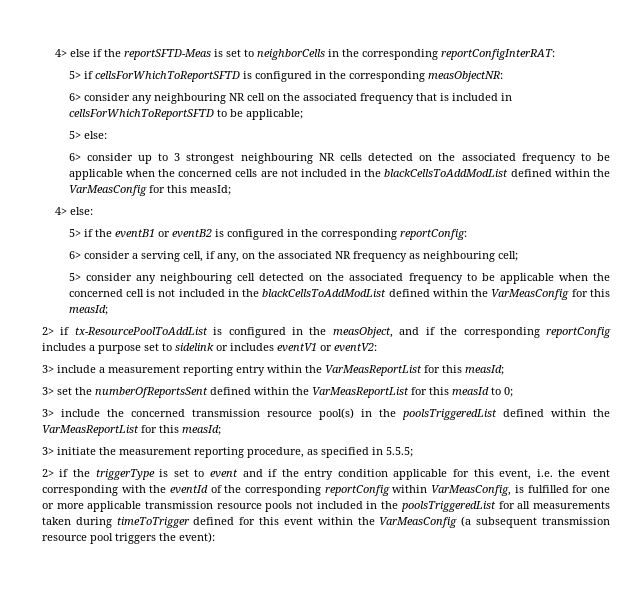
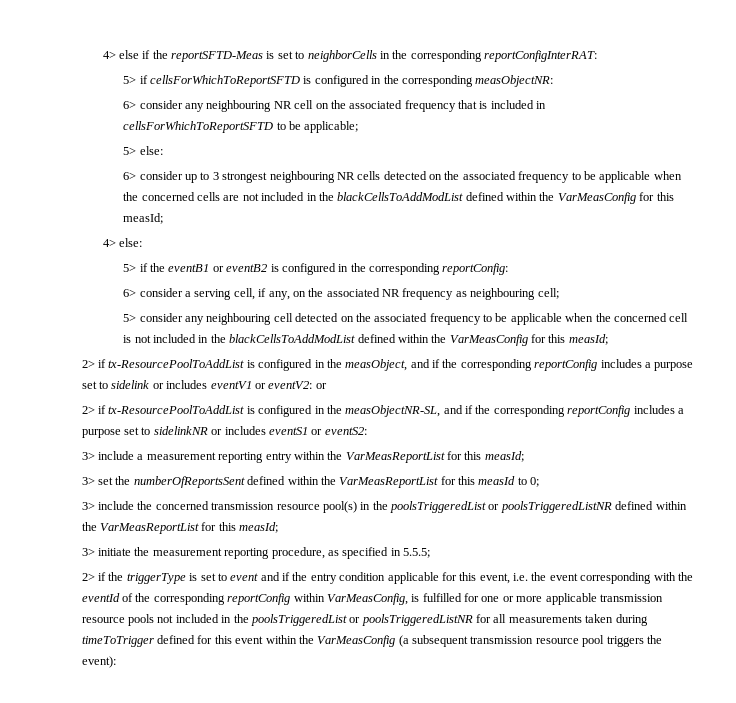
- 2> if tx-ResourcePoolToAddList is configured in the measObject, and if the corresponding reportConfig includes a purpose set to sidelink or includes eventV1 or eventV2:
+ 2> if tx-ResourcePoolToAddList is configured in the measObject, and if the corresponding reportConfig includes a purpose set to sidelink or includes eventV1 or eventV2: or
+ 2> if tx-ResourcePoolToAddList is configured in the measObjectNR-SL, and if the corresponding reportConfig includes a purpose set to sidelinkNR or includes eventS1 or eventS2:
- 3> include the concerned transmission resource pool(s) in the poolsTriggeredList defined within the VarMeasReportList for this measId;
+ 3> include the concerned transmission resource pool(s) in the poolsTriggeredList or poolsTriggeredListNR defined within the VarMeasReportList for this measId;
- 2> if the triggerType is set to event and if the entry condition applicable for this event, i.e. the event corresponding with the eventId of the corresponding reportConfig within VarMeasConfig, is fulfilled for one or more applicable transmission resource pools not included in the poolsTriggeredList for all measurements taken during timeToTrigger defined for this event within the VarMeasConfig (a subsequent transmission resource pool triggers the event):
+ 2> if the triggerType is set to event and if the entry condition applicable for this event, i.e. the event corresponding with the eventId of the corresponding reportConfig within VarMeasConfig, is fulfilled for one or more applicable transmission resource pools not included in the poolsTriggeredList or poolsTriggeredListNR for all measurements taken during timeToTrigger defined for this event within the VarMeasConfig (a subsequent transmission resource pool triggers the event):

